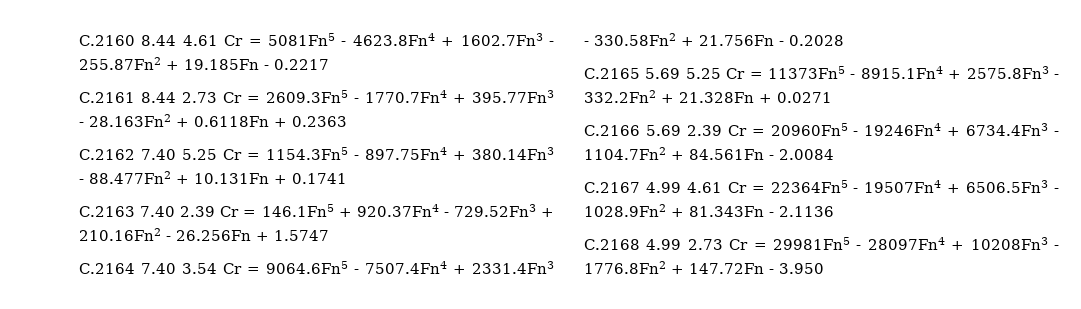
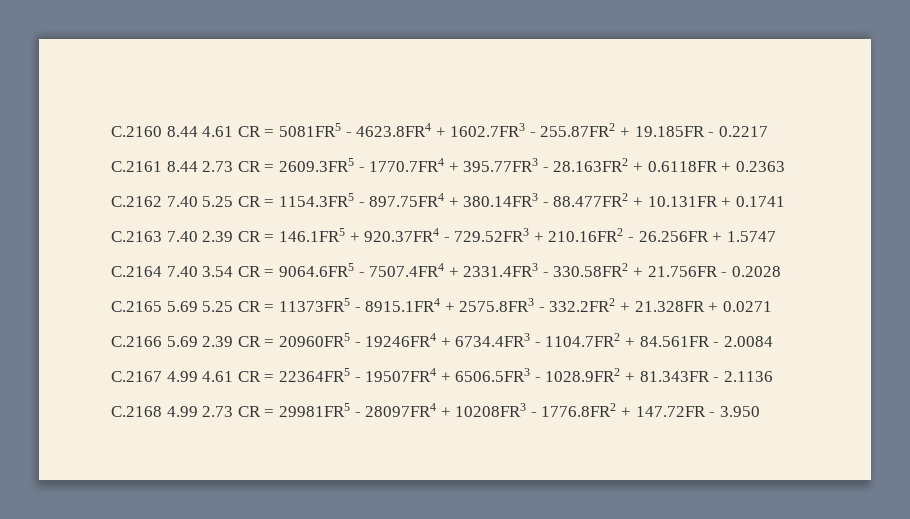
- C.2160 8.44 4.61 Cr = 5081Fn5 - 4623.8Fn4 + 1602.7Fn3 - 255.87Fn2 + 19.185Fn - 0.2217
+ C.2160 8.44 4.61 CR = 5081FR5 - 4623.8FR4 + 1602.7FR3 - 255.87FR2 + 19.185FR - 0.2217
- C.2161 8.44 2.73 Cr = 2609.3Fn5 - 1770.7Fn4 + 395.77Fn3 - 28.163Fn2 + 0.6118Fn + 0.2363
+ C.2161 8.44 2.73 CR = 2609.3FR5 - 1770.7FR4 + 395.77FR3 - 28.163FR2 + 0.6118FR + 0.2363
- C.2162 7.40 5.25 Cr = 1154.3Fn5 - 897.75Fn4 + 380.14Fn3 - 88.477Fn2 + 10.131Fn + 0.1741
+ C.2162 7.40 5.25 CR = 1154.3FR5 - 897.75FR4 + 380.14FR3 - 88.477FR2 + 10.131FR + 0.1741
- C.2163 7.40 2.39 Cr = 146.1Fn5 + 920.37Fn4 - 729.52Fn3 + 210.16Fn2 - 26.256Fn + 1.5747
+ C.2163 7.40 2.39 CR = 146.1FR5 + 920.37FR4 - 729.52FR3 + 210.16FR2 - 26.256FR + 1.5747
- C.2164 7.40 3.54 Cr = 9064.6Fn5 - 7507.4Fn4 + 2331.4Fn3 - 330.58Fn2 + 21.756Fn - 0.2028
+ C.2164 7.40 3.54 CR = 9064.6FR5 - 7507.4FR4 + 2331.4FR3 - 330.58FR2 + 21.756FR - 0.2028
- C.2165 5.69 5.25 Cr = 11373Fn5 - 8915.1Fn4 + 2575.8Fn3 - 332.2Fn2 + 21.328Fn + 0.0271
+ C.2165 5.69 5.25 CR = 11373FR5 - 8915.1FR4 + 2575.8FR3 - 332.2FR2 + 21.328FR + 0.0271
- C.2166 5.69 2.39 Cr = 20960Fn5 - 19246Fn4 + 6734.4Fn3 - 1104.7Fn2 + 84.561Fn - 2.0084
+ C.2166 5.69 2.39 CR = 20960FR5 - 19246FR4 + 6734.4FR3 - 1104.7FR2 + 84.561FR - 2.0084
- C.2167 4.99 4.61 Cr = 22364Fn5 - 19507Fn4 + 6506.5Fn3 - 1028.9Fn2 + 81.343Fn - 2.1136
+ C.2167 4.99 4.61 CR = 22364FR5 - 19507FR4 + 6506.5FR3 - 1028.9FR2 + 81.343FR - 2.1136
- C.2168 4.99 2.73 Cr = 29981Fn5 - 28097Fn4 + 10208Fn3 - 1776.8Fn2 + 147.72Fn - 3.950
+ C.2168 4.99 2.73 CR = 29981FR5 - 28097FR4 + 10208FR3 - 1776.8FR2 + 147.72FR - 3.950

